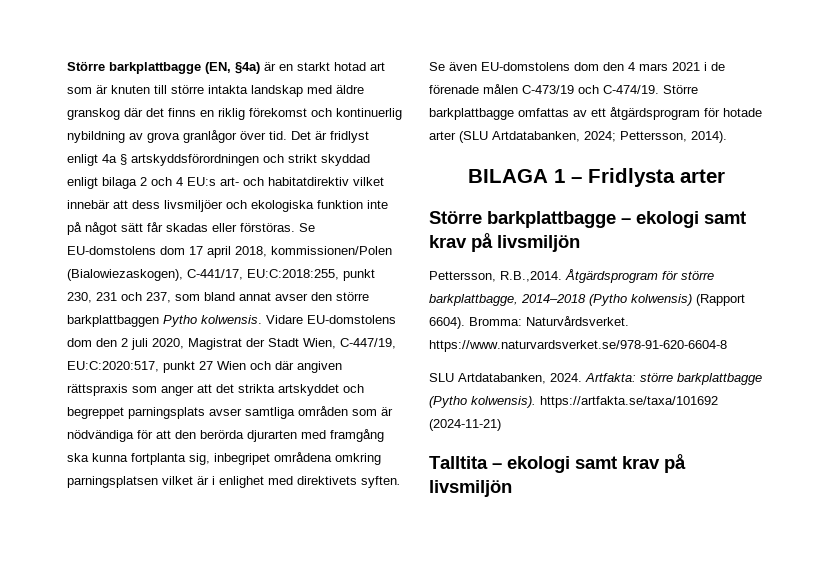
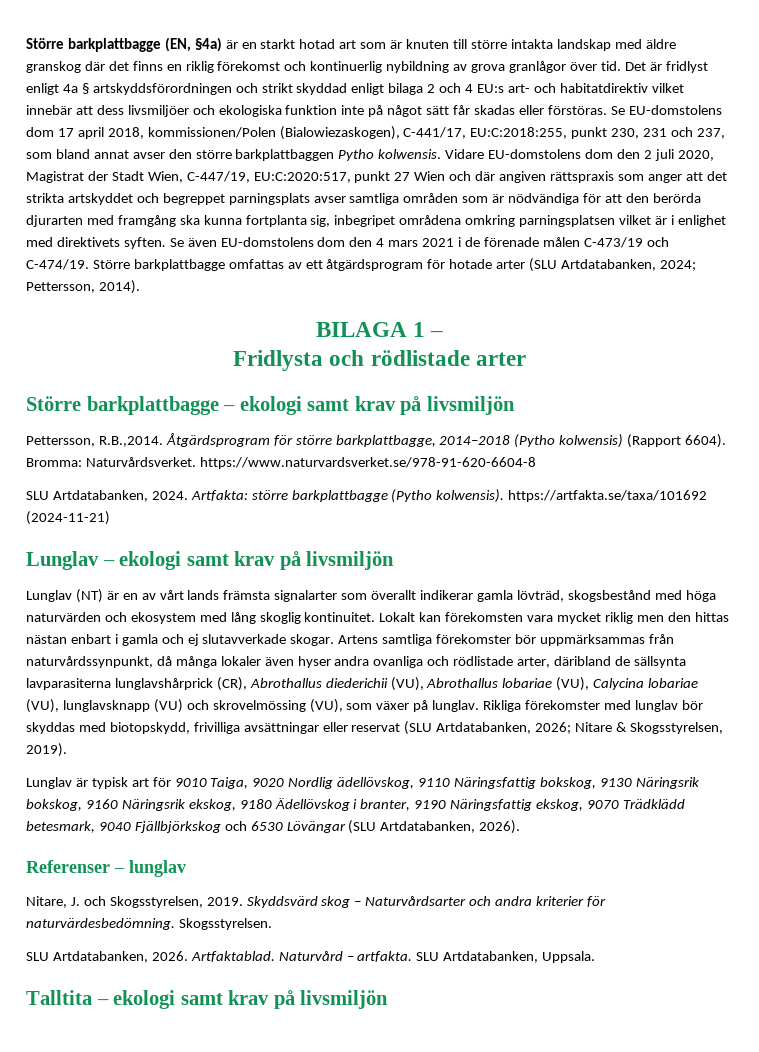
- BILAGA 1 – Fridlysta arter
+ BILAGA 1 –
+ Fridlysta och rödlistade arter
+ Lunglav – ekologi samt krav på livsmiljön
+ Lunglav (NT) är en av vårt lands främsta signalarter som överallt indikerar gamla lövträd, skogsbestånd med höga naturvärden och ekosystem med lång skoglig kontinuitet. Lokalt kan förekomsten vara mycket riklig men den hittas nästan enbart i gamla och ej slutavverkade skogar. Artens samtliga förekomster bör uppmärksammas från naturvårdssynpunkt, då många lokaler även hyser andra ovanliga och rödlistade arter, däribland de sällsynta lavparasiterna lunglavshårprick (CR), Abrothallus diederichii (VU), Abrothallus lobariae (VU), Calycina lobariae (VU), lunglavsknapp (VU) och skrovelmössing (VU), som växer på lunglav. Rikliga förekomster med lunglav bör skyddas med biotopskydd, frivilliga avsättningar eller reservat (SLU Artdatabanken, 2026; Nitare & Skogsstyrelsen, 2019).
+ Lunglav är typisk art för 9010 Taiga, 9020 Nordlig ädellövskog, 9110 Näringsfattig bokskog, 9130 Näringsrik bokskog, 9160 Näringsrik ekskog, 9180 Ädellövskog i branter, 9190 Näringsfattig ekskog, 9070 Trädklädd betesmark, 9040 Fjällbjörkskog och 6530 Lövängar (SLU Artdatabanken, 2026).
+ Referenser – lunglav
+ Nitare, J. och Skogsstyrelsen, 2019. Skyddsvärd skog – Naturvårdsarter och andra kriterier för naturvärdesbedömning. Skogsstyrelsen.
+ SLU Artdatabanken, 2026. Artfaktablad. Naturvård – artfakta. SLU Artdatabanken, Uppsala.

